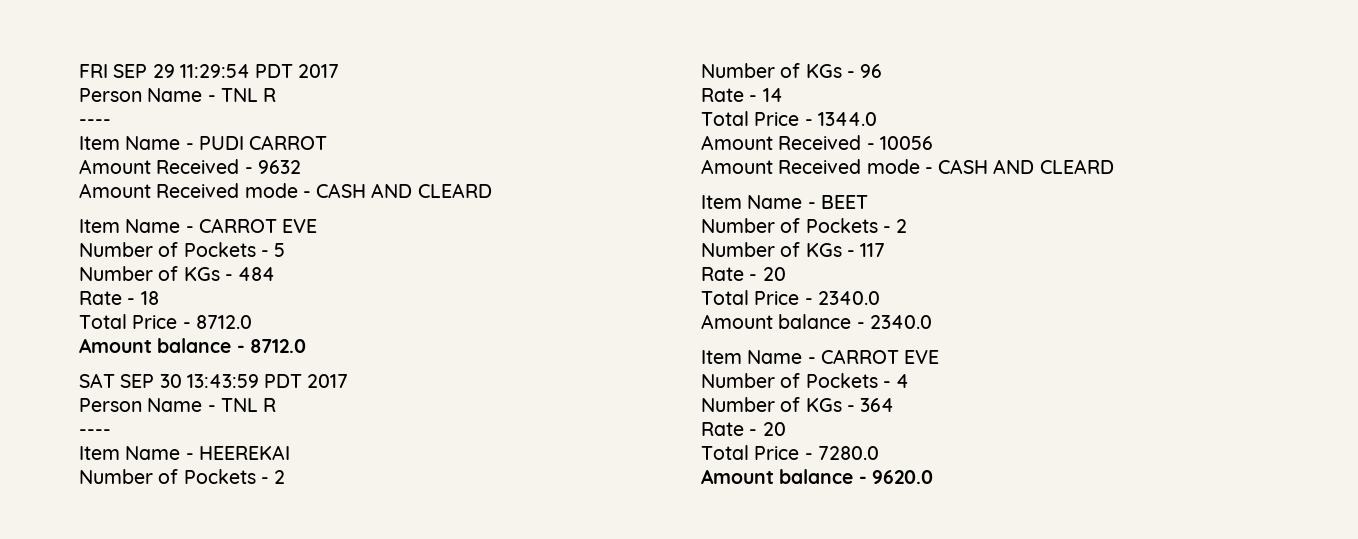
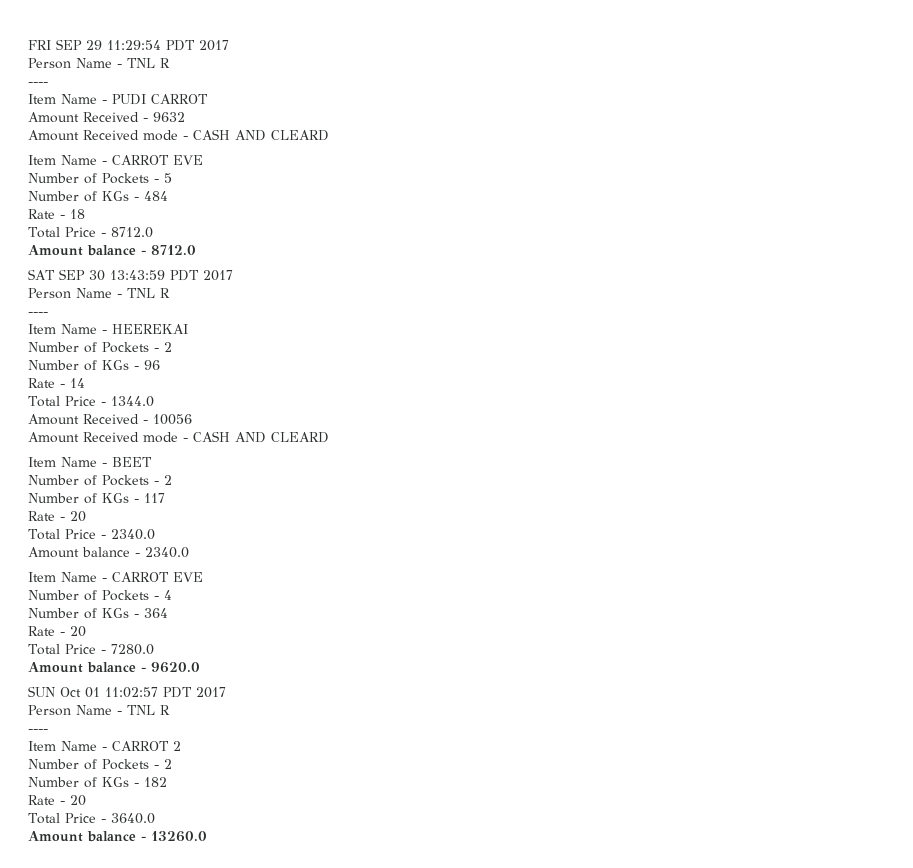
+ SUN Oct 01 11:02:57 PDT 2017
+ Person Name - TNL R
+ ----
+ Item Name - CARROT 2
+ Number of Pockets - 2
+ Number of KGs - 182
+ Rate - 20
+ Total Price - 3640.0
+ Amount balance - 13260.0

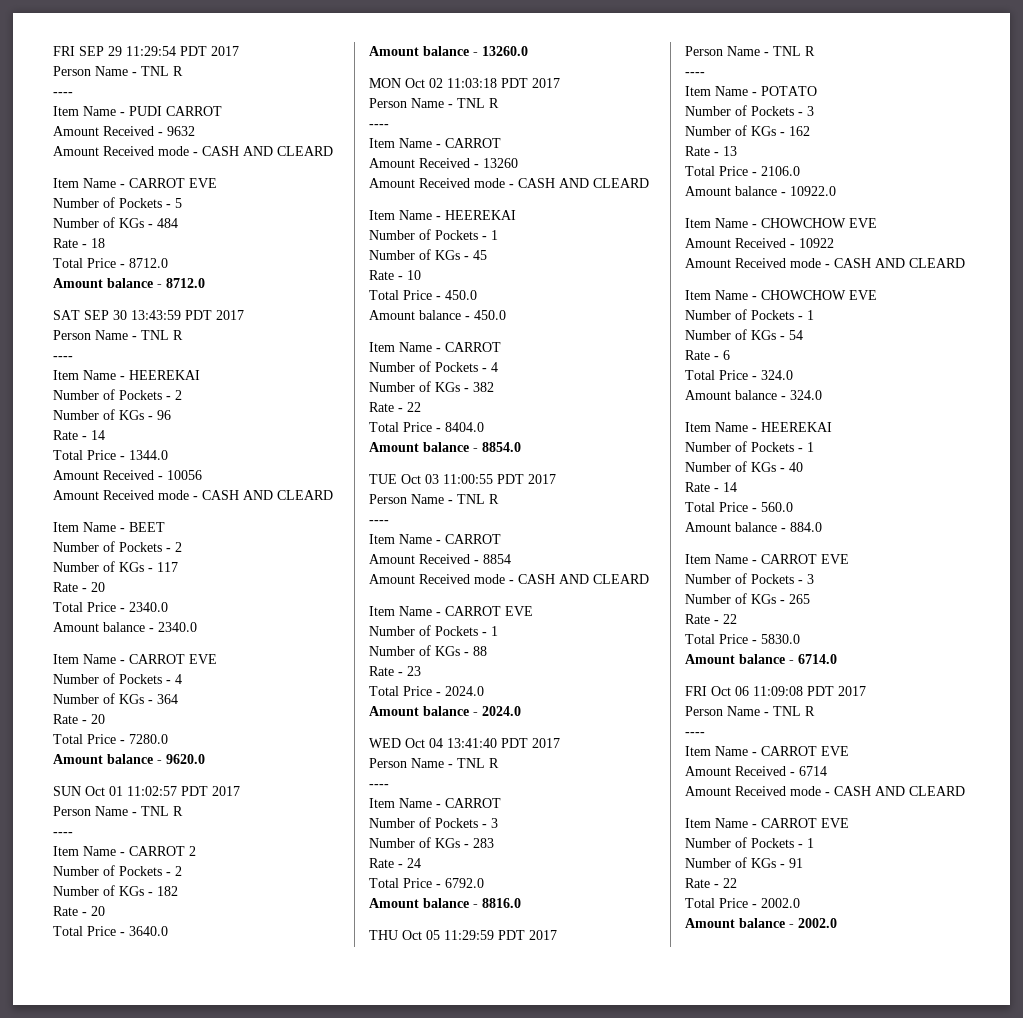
+ MON Oct 02 11:03:18 PDT 2017
+ Person Name - TNL R
+ ----
+ Item Name - CARROT
+ Amount Received - 13260
+ Amount Received mode - CASH AND CLEARD
+ Item Name - HEEREKAI
+ Number of Pockets - 1
+ Number of KGs - 45
+ Rate - 10
+ Total Price - 450.0
+ Amount balance - 450.0
+ Item Name - CARROT
+ Number of Pockets - 4
+ Number of KGs - 382
+ Rate - 22
+ Total Price - 8404.0
+ Amount balance - 8854.0
+ TUE Oct 03 11:00:55 PDT 2017
+ Person Name - TNL R
+ ----
+ Item Name - CARROT
+ Amount Received - 8854
+ Amount Received mode - CASH AND CLEARD
+ Item Name - CARROT EVE
+ Number of Pockets - 1
+ Number of KGs - 88
+ Rate - 23
+ Total Price - 2024.0
+ Amount balance - 2024.0
+ WED Oct 04 13:41:40 PDT 2017
+ Person Name - TNL R
+ ----
+ Item Name - CARROT
+ Number of Pockets - 3
+ Number of KGs - 283
+ Rate - 24
+ Total Price - 6792.0
+ Amount balance - 8816.0
+ THU Oct 05 11:29:59 PDT 2017
+ Person Name - TNL R
+ ----
+ Item Name - POTATO
+ Number of Pockets - 3
+ Number of KGs - 162
+ Rate - 13
+ Total Price - 2106.0
+ Amount balance - 10922.0
+ Item Name - CHOWCHOW EVE
+ Amount Received - 10922
+ Amount Received mode - CASH AND CLEARD
+ Item Name - CHOWCHOW EVE
+ Number of Pockets - 1
+ Number of KGs - 54
+ Rate - 6
+ Total Price - 324.0
+ Amount balance - 324.0
+ Item Name - HEEREKAI
+ Number of Pockets - 1
+ Number of KGs - 40
+ Rate - 14
+ Total Price - 560.0
+ Amount balance - 884.0
+ Item Name - CARROT EVE
+ Number of Pockets - 3
+ Number of KGs - 265
+ Rate - 22
+ Total Price - 5830.0
+ Amount balance - 6714.0
+ FRI Oct 06 11:09:08 PDT 2017
+ Person Name - TNL R
+ ----
+ Item Name - CARROT EVE
+ Amount Received - 6714
+ Amount Received mode - CASH AND CLEARD
+ Item Name - CARROT EVE
+ Number of Pockets - 1
+ Number of KGs - 91
+ Rate - 22
+ Total Price - 2002.0
+ Amount balance - 2002.0

